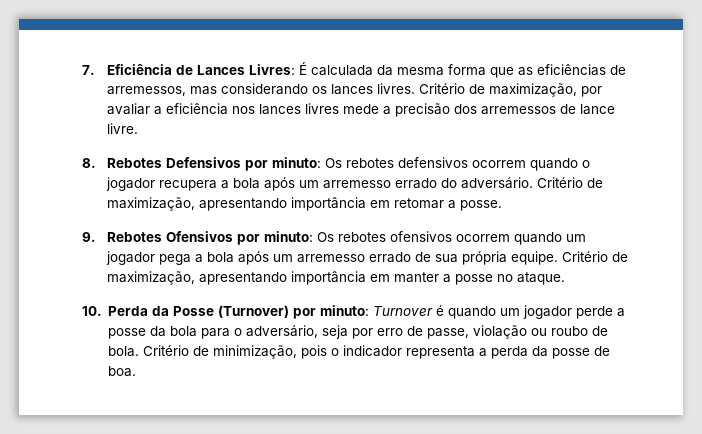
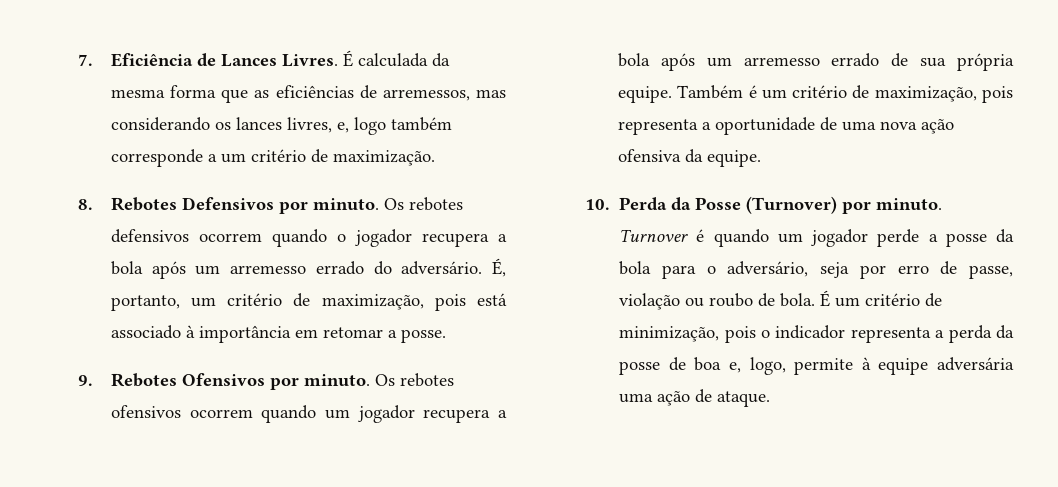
- 7. Eficiência de Lances Livres: É calculada da mesma forma que as eficiências de arremessos, mas considerando os lances livres. Critério de maximização, por avaliar a eficiência nos lances livres mede a precisão dos arremessos de lance livre.
+ 7. Eficiência de Lances Livres. É calculada da mesma forma que as eficiências de arremessos, mas considerando os lances livres, e, logo também corresponde a um critério de maximização.
- 8. Rebotes Defensivos por minuto: Os rebotes defensivos ocorrem quando o jogador recupera a bola após um arremesso errado do adversário.
+ 8. Rebotes Defensivos por minuto. Os rebotes defensivos ocorrem quando o jogador recupera a bola após um arremesso errado do adversário.
- Critério de maximização, apresentando importância em retomar a posse.
+ É, portanto, um critério de maximização, pois está associado à importância em retomar a posse.
- 9. Rebotes Ofensivos por minuto: Os rebotes ofensivos ocorrem quando um jogador pega a bola após um arremesso errado de sua própria equipe.
+ 9. Rebotes Ofensivos por minuto. Os rebotes ofensivos ocorrem quando um jogador recupera a bola após um arremesso errado de sua própria equipe.
- Critério de maximização, apresentando importância em manter a posse no ataque.
+ Também é um critério de maximização, pois representa a oportunidade de uma nova ação ofensiva da equipe.
- 10. Perda da Posse (Turnover) por minuto: Turnover é quando um jogador perde a posse da bola para o adversário, seja por erro de passe, violação ou roubo de bola.
+ 10. Perda da Posse (Turnover) por minuto. Turnover é quando um jogador perde a posse da bola para o adversário, seja por erro de passe, violação ou roubo de bola.
- Critério de minimização, pois o indicador representa a perda da posse de boa.
+ É um critério de minimização, pois o indicador representa a perda da posse de boa e, logo, permite à equipe adversária uma ação de ataque.

